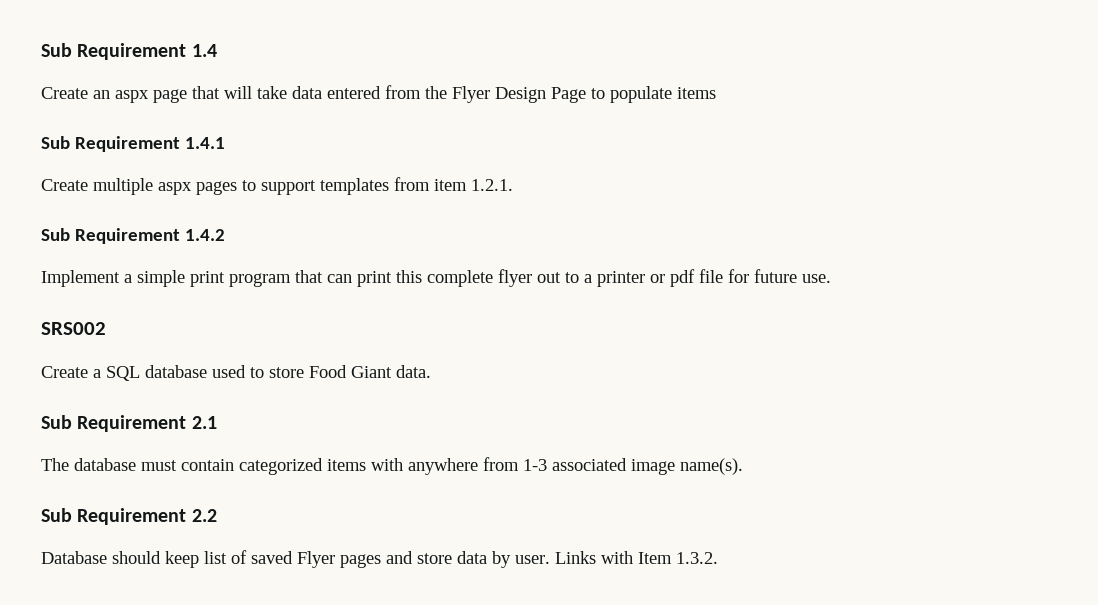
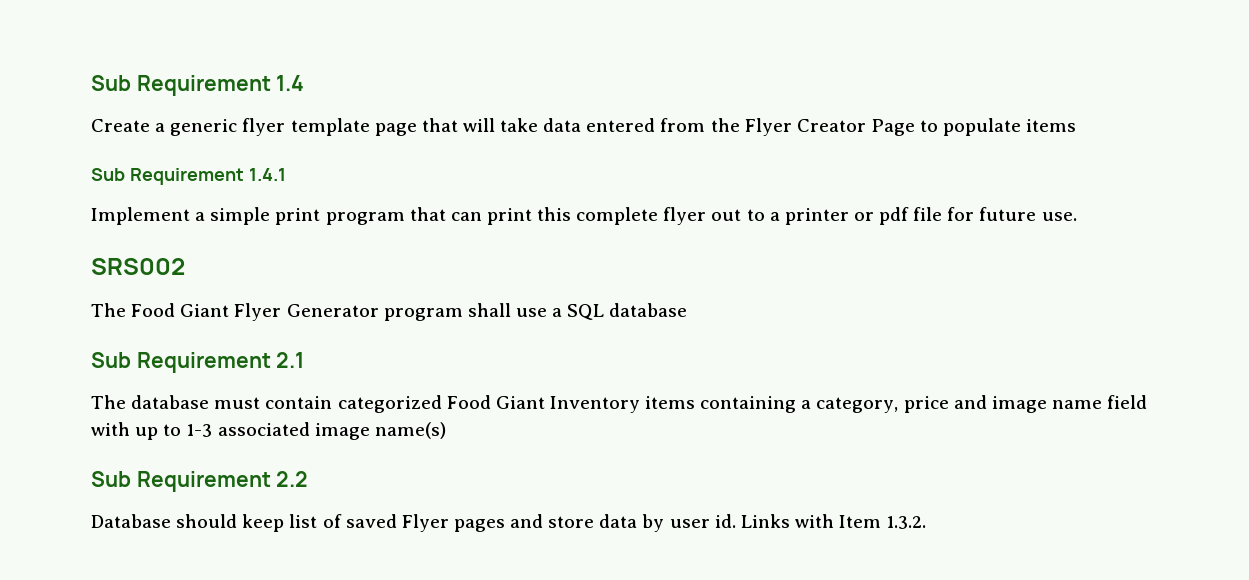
- Create an aspx page that will take data entered from the Flyer Design Page to populate items
+ Create a generic flyer template page that will take data entered from the Flyer Creator Page to populate items
- Create multiple aspx pages to support templates from item 1.2.1.
- Sub Requirement 1.4.2
- Create a SQL database used to store Food Giant data.
+ The Food Giant Flyer Generator program shall use a SQL database
- The database must contain categorized items with anywhere from 1-3 associated image name(s).
+ The database must contain categorized Food Giant Inventory items containing a category, price and image name field with up to 1-3 associated image name(s)
- Database should keep list of saved Flyer pages and store data by user.
+ Database should keep list of saved Flyer pages and store data by user id.

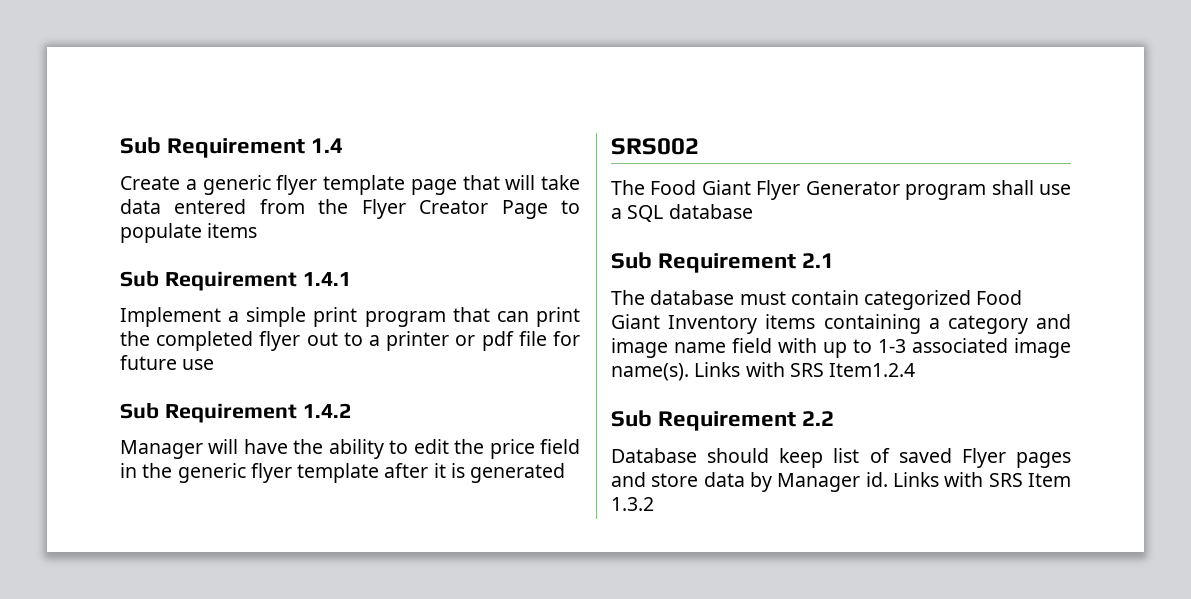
- Implement a simple print program that can print this complete flyer out to a printer or pdf file for future use.
+ Implement a simple print program that can print the completed flyer out to a printer or pdf file for future use
+ Sub Requirement 1.4.2
+ Manager will have the ability to edit the price field in the generic flyer template after it is generated
- The database must contain categorized Food Giant Inventory items containing a category, price and image name field with up to 1-3 associated image name(s)
+ The database must contain categorized Food Giant Inventory items containing a category and image name field with up to 1-3 associated image name(s). Links with SRS Item1.2.4
- Database should keep list of saved Flyer pages and store data by user id.
+ Database should keep list of saved Flyer pages and store data by Manager id.
- Links with Item 1.3.2.
+ Links with SRS Item 1.3.2

